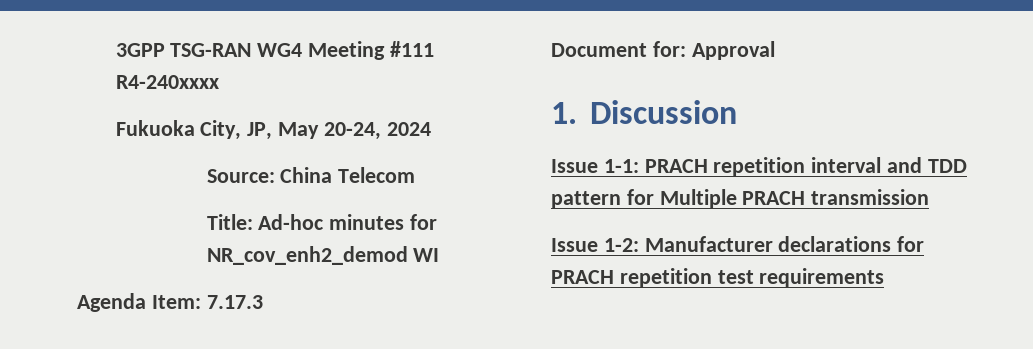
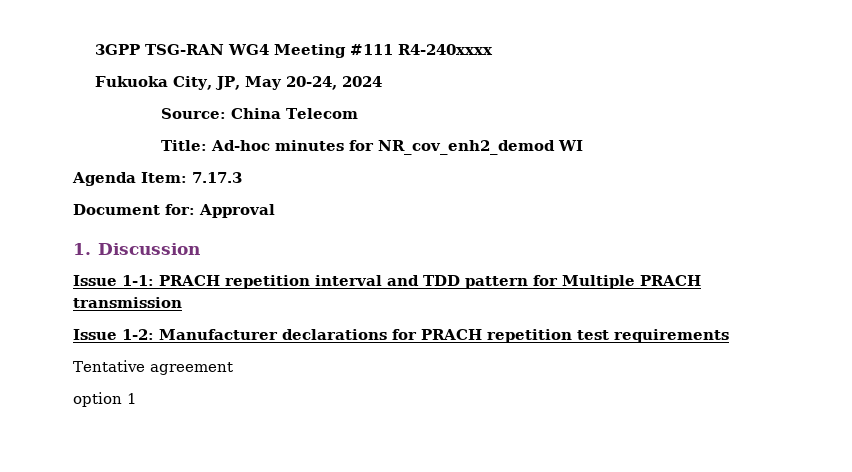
+ Tentative agreement
+ option 1

